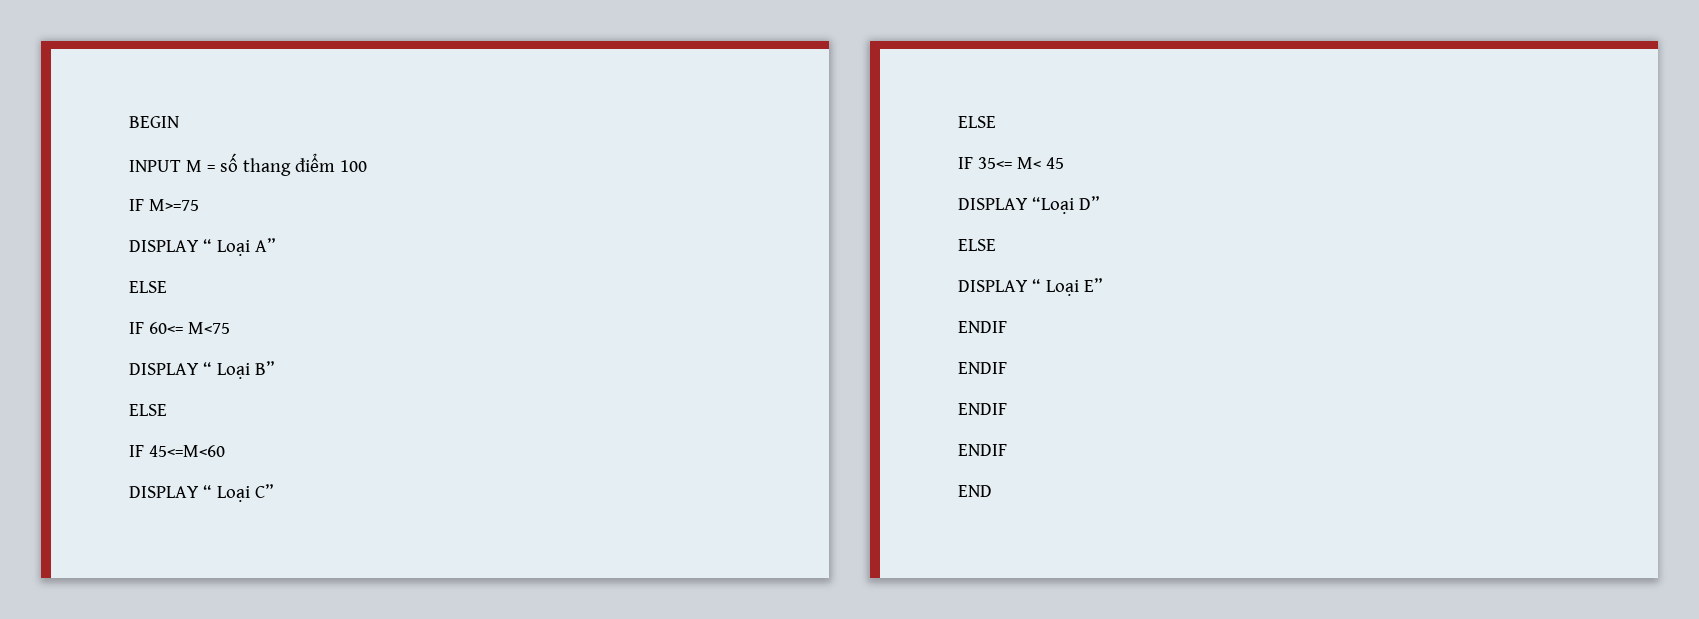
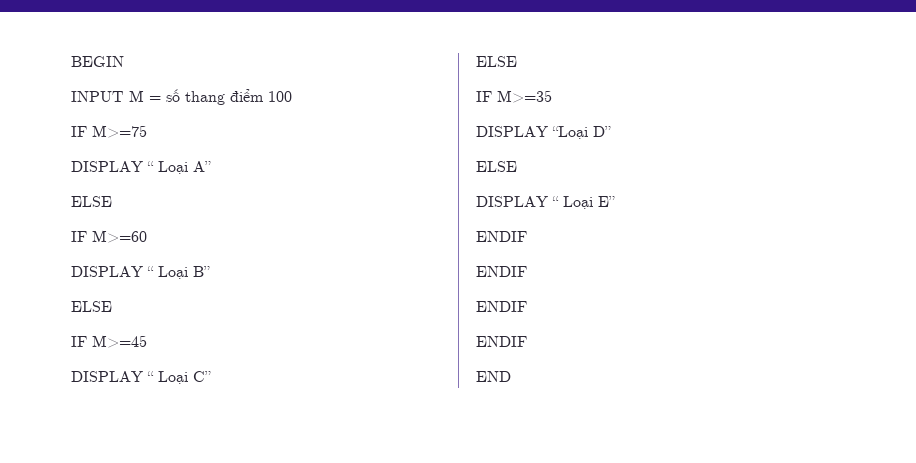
- IF 60<= M<75
+ IF M>=60
- IF 45<=M<60
+ IF M>=45
- IF 35<= M< 45
+ IF M>=35

